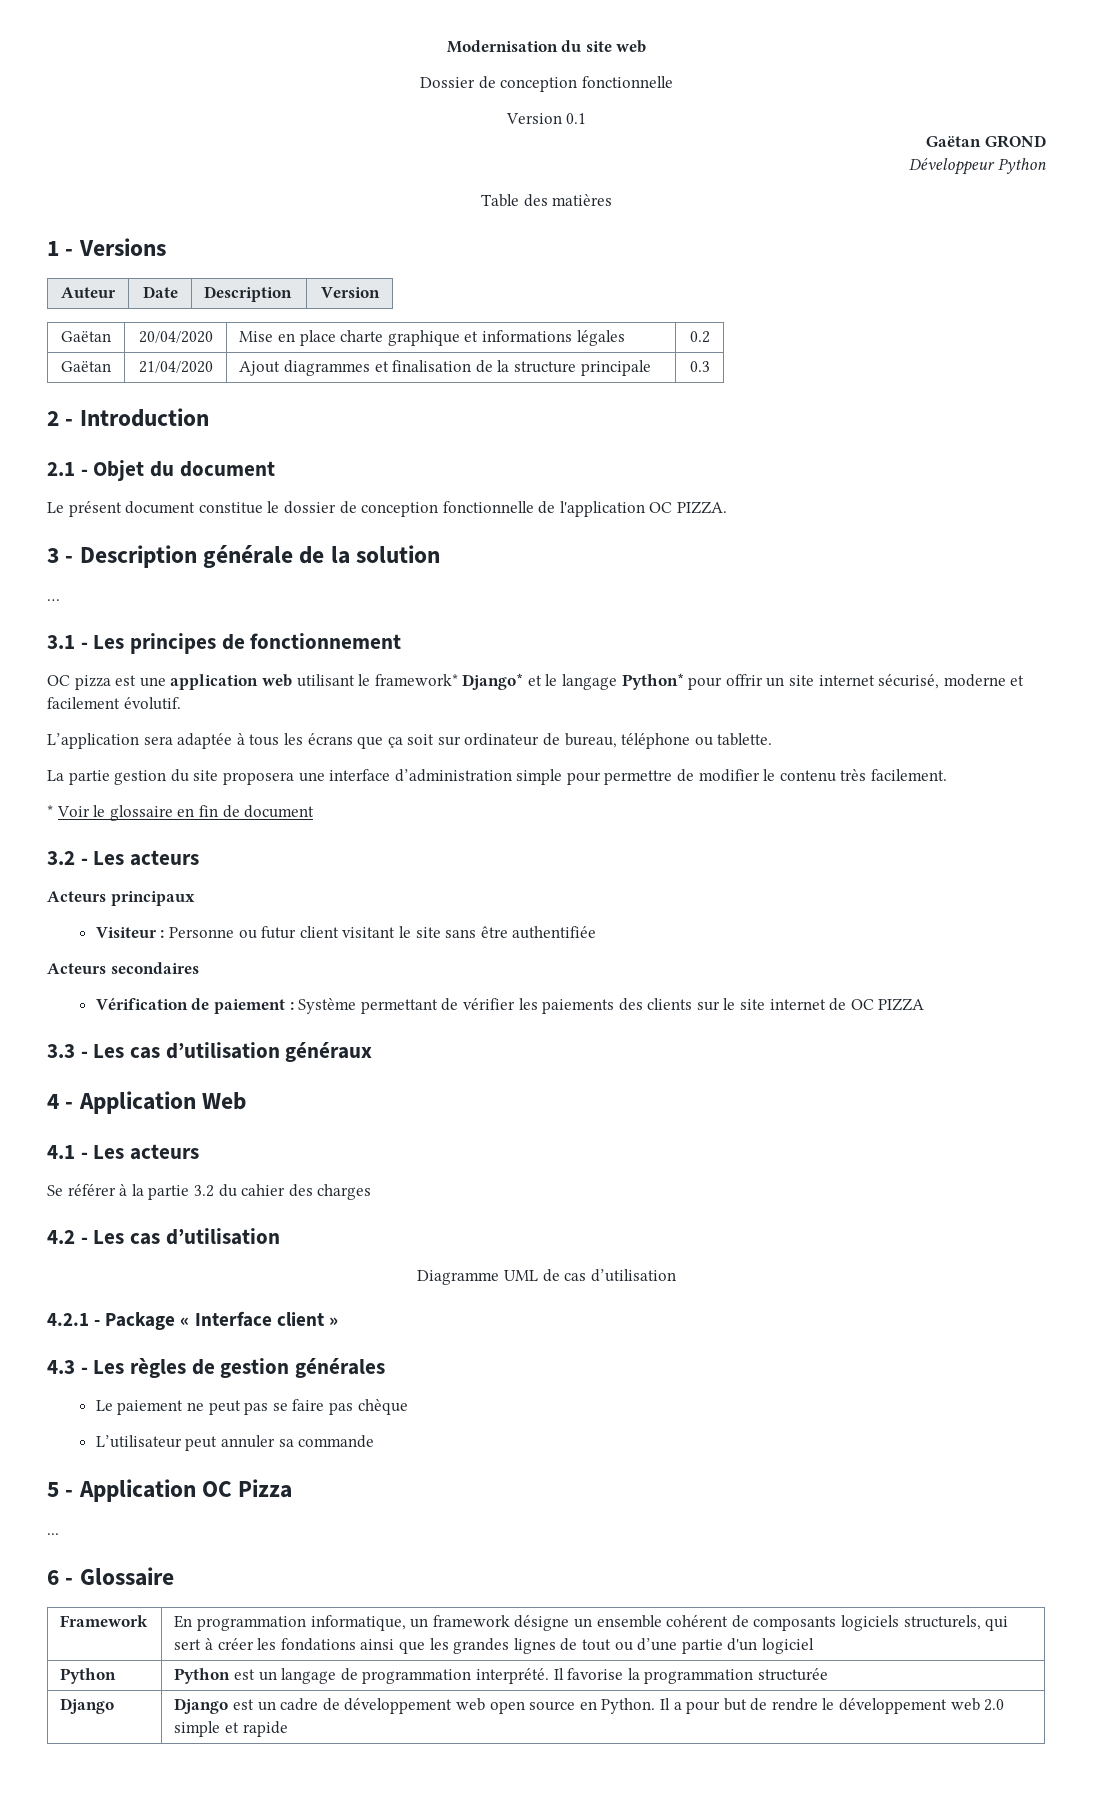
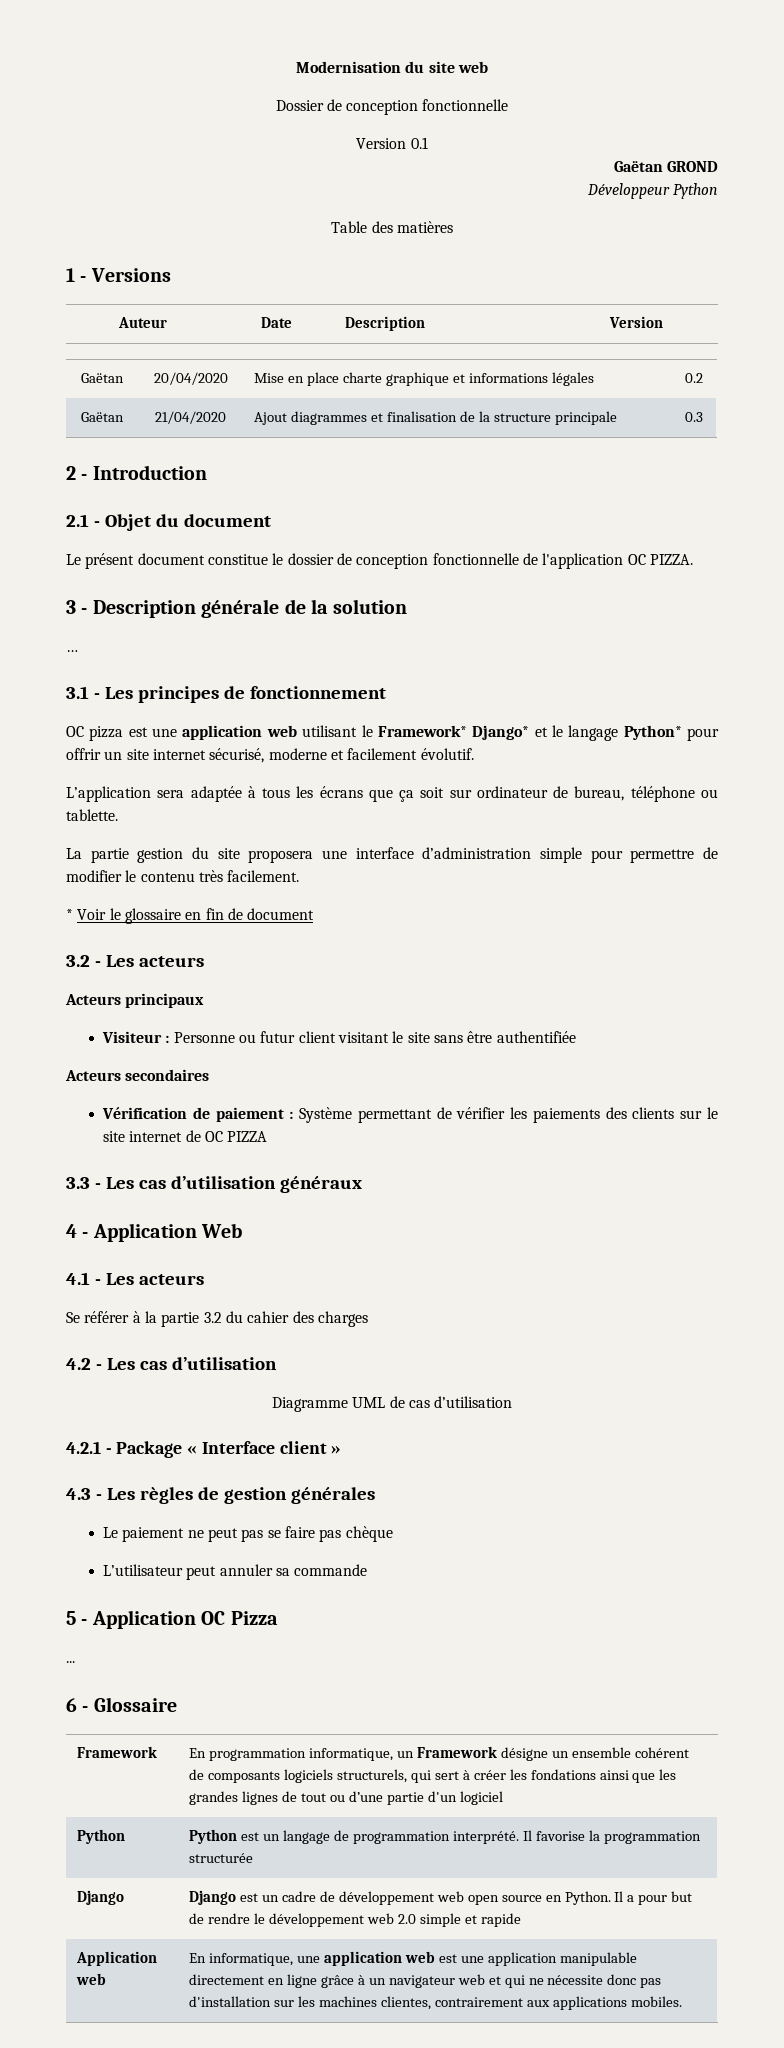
- OC pizza est une application web utilisant le framework* Django* et le langage Python* pour offrir un site internet sécurisé, moderne et facilement évolutif.
+ OC pizza est une application web utilisant le Framework* Django* et le langage Python* pour offrir un site internet sécurisé, moderne et facilement évolutif.
- Framework | En programmation informatique, un framework désigne un ensemble cohérent de composants logiciels structurels, qui sert à créer les fondations ainsi que les grandes lignes de tout ou d’une partie d'un logiciel
+ Framework | En programmation informatique, un Framework désigne un ensemble cohérent de composants logiciels structurels, qui sert à créer les fondations ainsi que les grandes lignes de tout ou d’une partie d'un logiciel
+ Application web | En informatique, une application web est une application manipulable directement en ligne grâce à un navigateur web et qui ne nécessite donc pas d'installation sur les machines clientes, contrairement aux applications mobiles.

